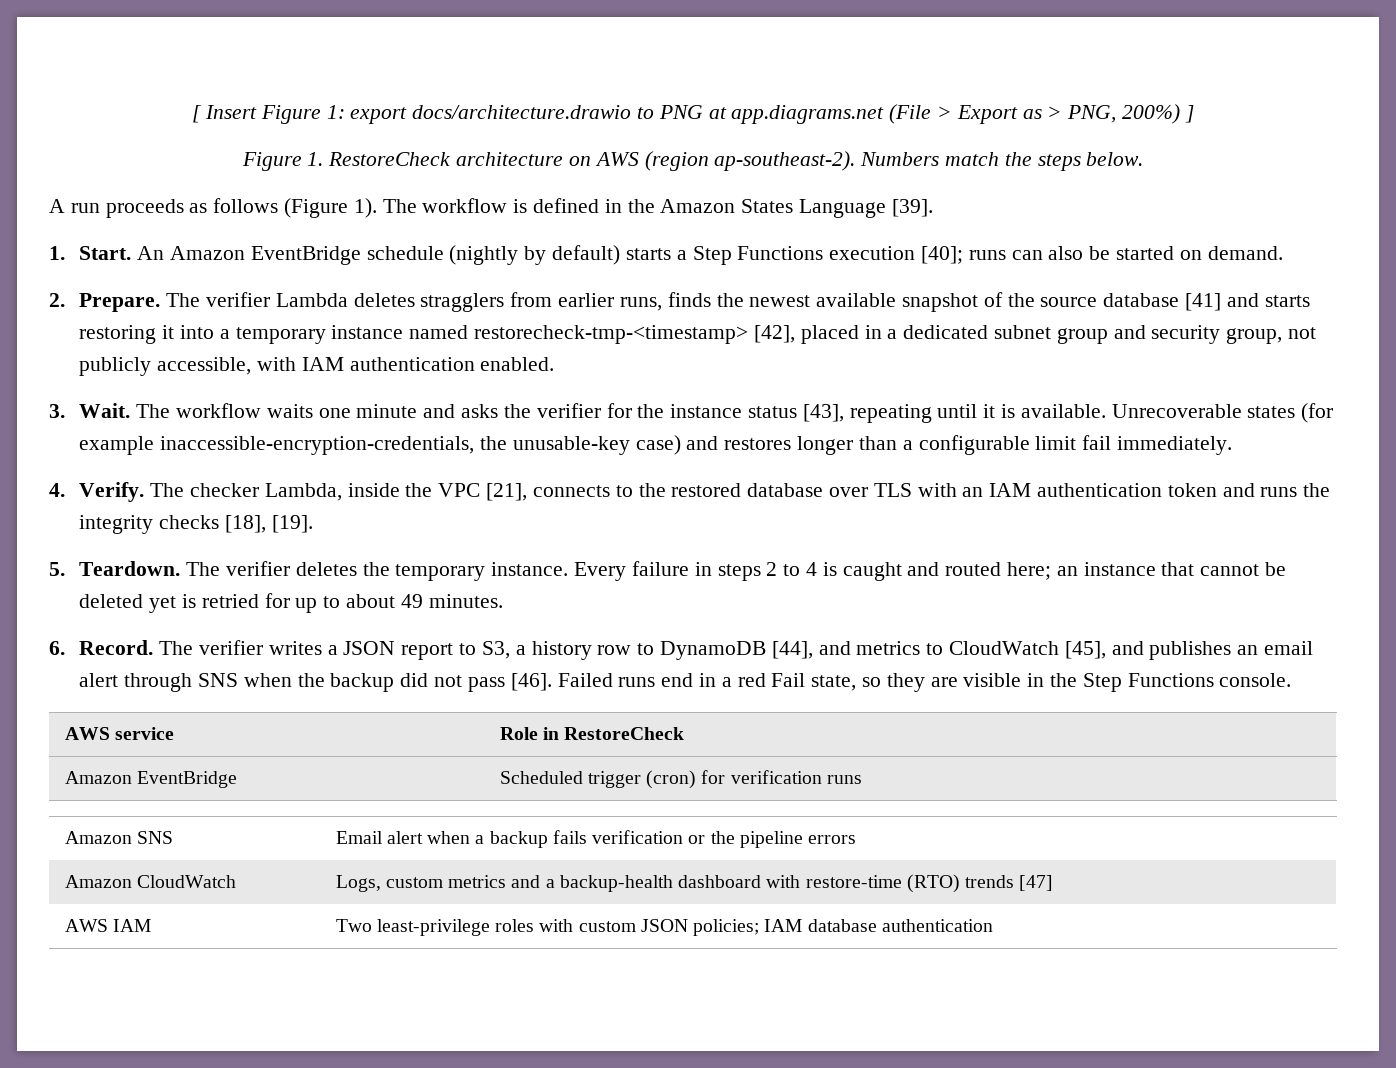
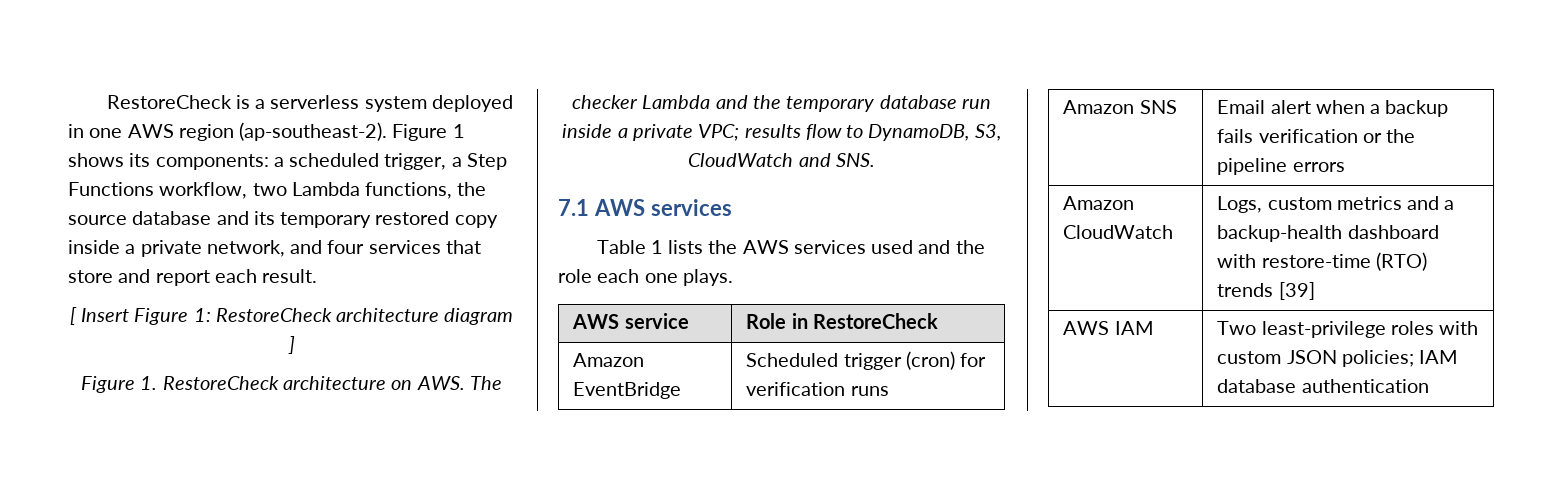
- [ Insert Figure 1: export docs/architecture.drawio to PNG at app.diagrams.net (File > Export as > PNG, 200%) ]
+ RestoreCheck is a serverless system deployed in one AWS region (ap-southeast-2). Figure 1 shows its components: a scheduled trigger, a Step Functions workflow, two Lambda functions, the source database and its temporary restored copy inside a private network, and four services that store and report each result.
+ [ Insert Figure 1: RestoreCheck architecture diagram ]
- Figure 1. RestoreCheck architecture on AWS (region ap-southeast-2). Numbers match the steps below.
- A run proceeds as follows (Figure 1). The workflow is defined in the Amazon States Language [39].
- 1. Start. An Amazon EventBridge schedule (nightly by default) starts a Step Functions execution [40]; runs can also be started on demand.
- 2. Prepare. The verifier Lambda deletes stragglers from earlier runs, finds the newest available snapshot of the source database [41] and starts restoring it into a temporary instance named restorecheck-tmp-<timestamp> [42], placed in a dedicated subnet group and security group, not publicly accessible, with IAM authentication enabled.
- 3. Wait. The workflow waits one minute and asks the verifier for the instance status [43], repeating until it is available. Unrecoverable states (for example inaccessible-encryption-credentials, the unusable-key case) and restores longer than a configurable limit fail immediately.
- 4. Verify. The checker Lambda, inside the VPC [21], connects to the restored database over TLS with an IAM authentication token and runs the integrity checks [18], [19].
- 5. Teardown. The verifier deletes the temporary instance. Every failure in steps 2 to 4 is caught and routed here; an instance that cannot be deleted yet is retried for up to about 49 minutes.
- 6. Record. The verifier writes a JSON report to S3, a history row to DynamoDB [44], and metrics to CloudWatch [45], and publishes an email alert through SNS when the backup did not pass [46]. Failed runs end in a red Fail state, so they are visible in the Step Functions console.
+ Figure 1. RestoreCheck architecture on AWS. The checker Lambda and the temporary database run inside a private VPC; results flow to DynamoDB, S3, CloudWatch and SNS.
+ 7.1 AWS services
+ Table 1 lists the AWS services used and the role each one plays.
- Amazon CloudWatch | Logs, custom metrics and a backup-health dashboard with restore-time (RTO) trends [47]
+ Amazon CloudWatch | Logs, custom metrics and a backup-health dashboard with restore-time (RTO) trends [39]

